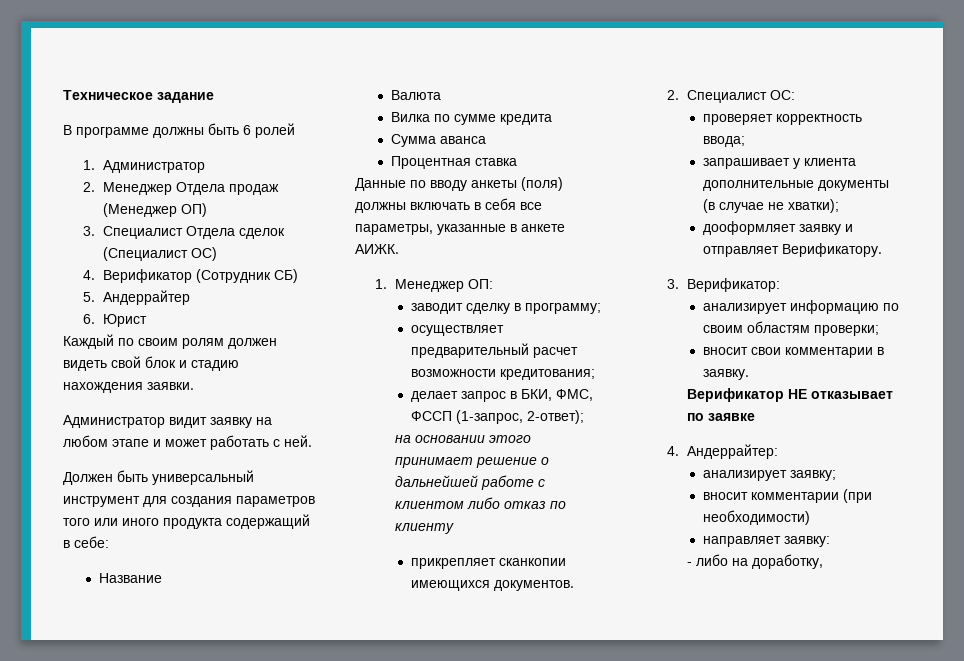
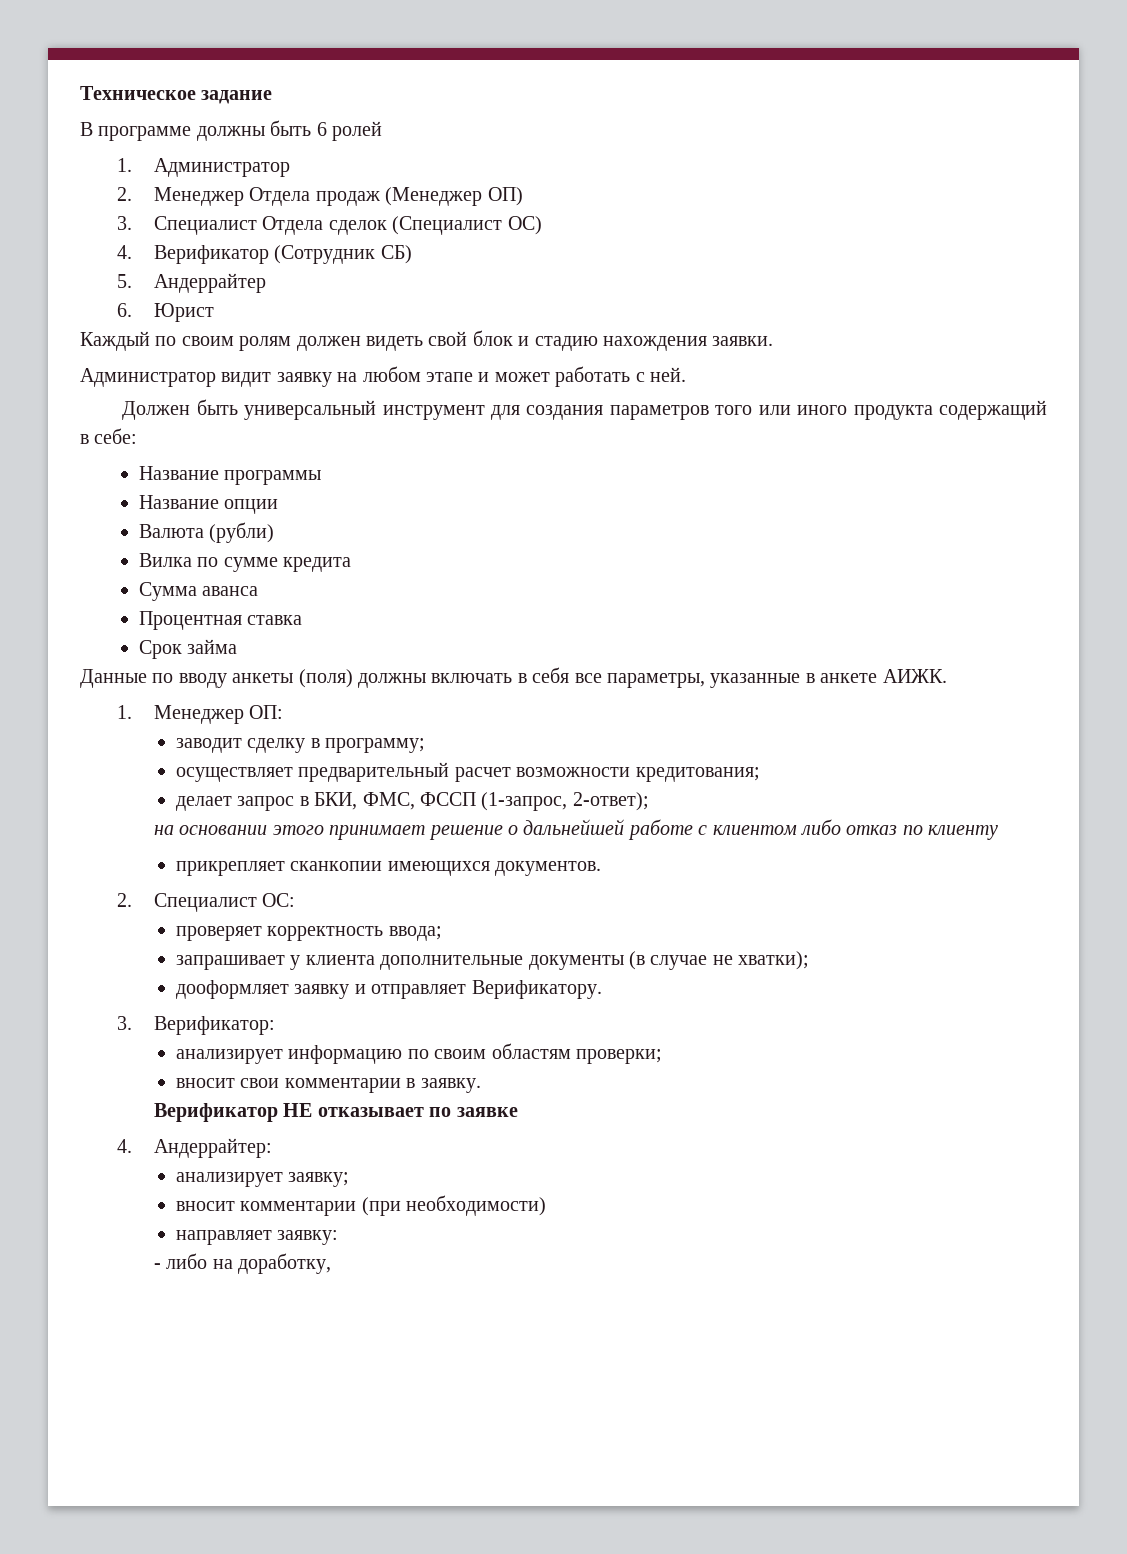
- Название
+ Название программы
+ Название опции
- Валюта
+ Валюта (рубли)
+ Срок займа

